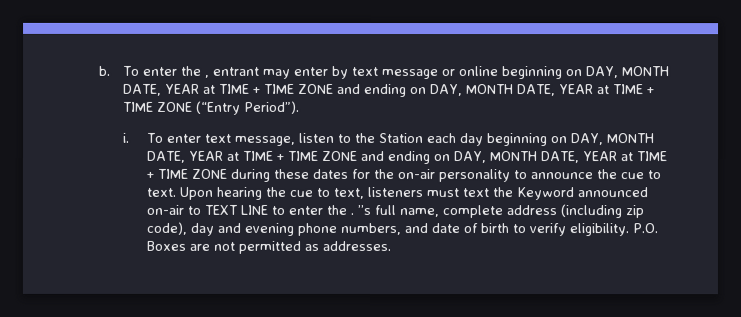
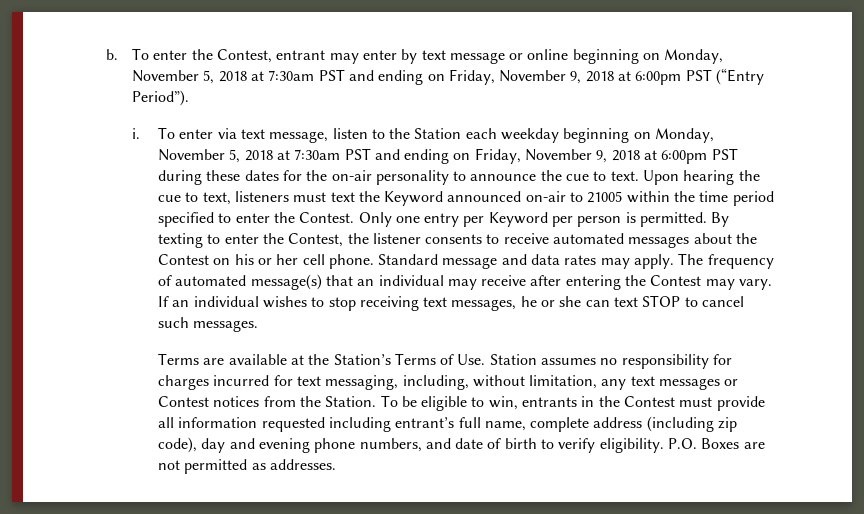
- To enter the , entrant may enter by text message or online beginning on DAY, MONTH DATE, YEAR at TIME + TIME ZONE and ending on DAY, MONTH DATE, YEAR at TIME + TIME ZONE (“Entry Period”).
+ To enter the Contest, entrant may enter by text message or online beginning on Monday, November 5, 2018 at 7:30am PST and ending on Friday, November 9, 2018 at 6:00pm PST (“Entry Period”).
- To enter text message, listen to the Station each day beginning on DAY, MONTH DATE, YEAR at TIME + TIME ZONE and ending on DAY, MONTH DATE, YEAR at TIME + TIME ZONE during these dates for the on-air personality to announce the cue to text.
+ To enter via text message, listen to the Station each weekday beginning on Monday, November 5, 2018 at 7:30am PST and ending on Friday, November 9, 2018 at 6:00pm PST during these dates for the on-air personality to announce the cue to text.
- Upon hearing the cue to text, listeners must text the Keyword announced on-air to TEXT LINE to enter the . ’’s full name, complete address (including zip code), day and evening phone numbers, and date of birth to verify eligibility.
+ Upon hearing the cue to text, listeners must text the Keyword announced on-air to 21005 within the time period specified to enter the Contest. Only one entry per Keyword per person is permitted. By texting to enter the Contest, the listener consents to receive automated messages about the Contest on his or her cell phone. Standard message and data rates may apply. The frequency of automated message(s) that an individual may receive after entering the Contest may vary. If an individual wishes to stop receiving text messages, he or she can text STOP to cancel such messages.
+ Terms are available at the Station’s Terms of Use. Station assumes no responsibility for charges incurred for text messaging, including, without limitation, any text messages or Contest notices from the Station. To be eligible to win, entrants in the Contest must provide all information requested including entrant’s full name, complete address (including zip code), day and evening phone numbers, and date of birth to verify eligibility.

